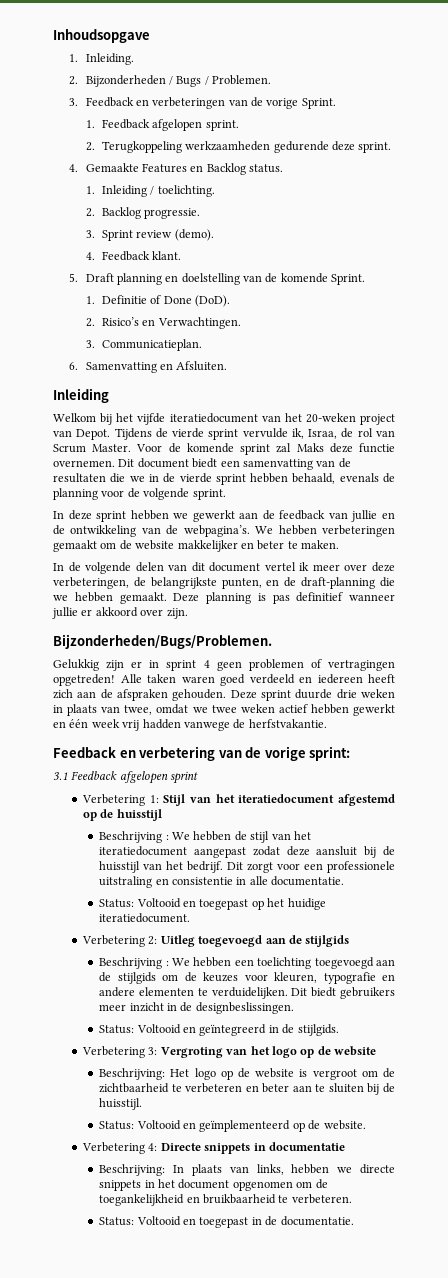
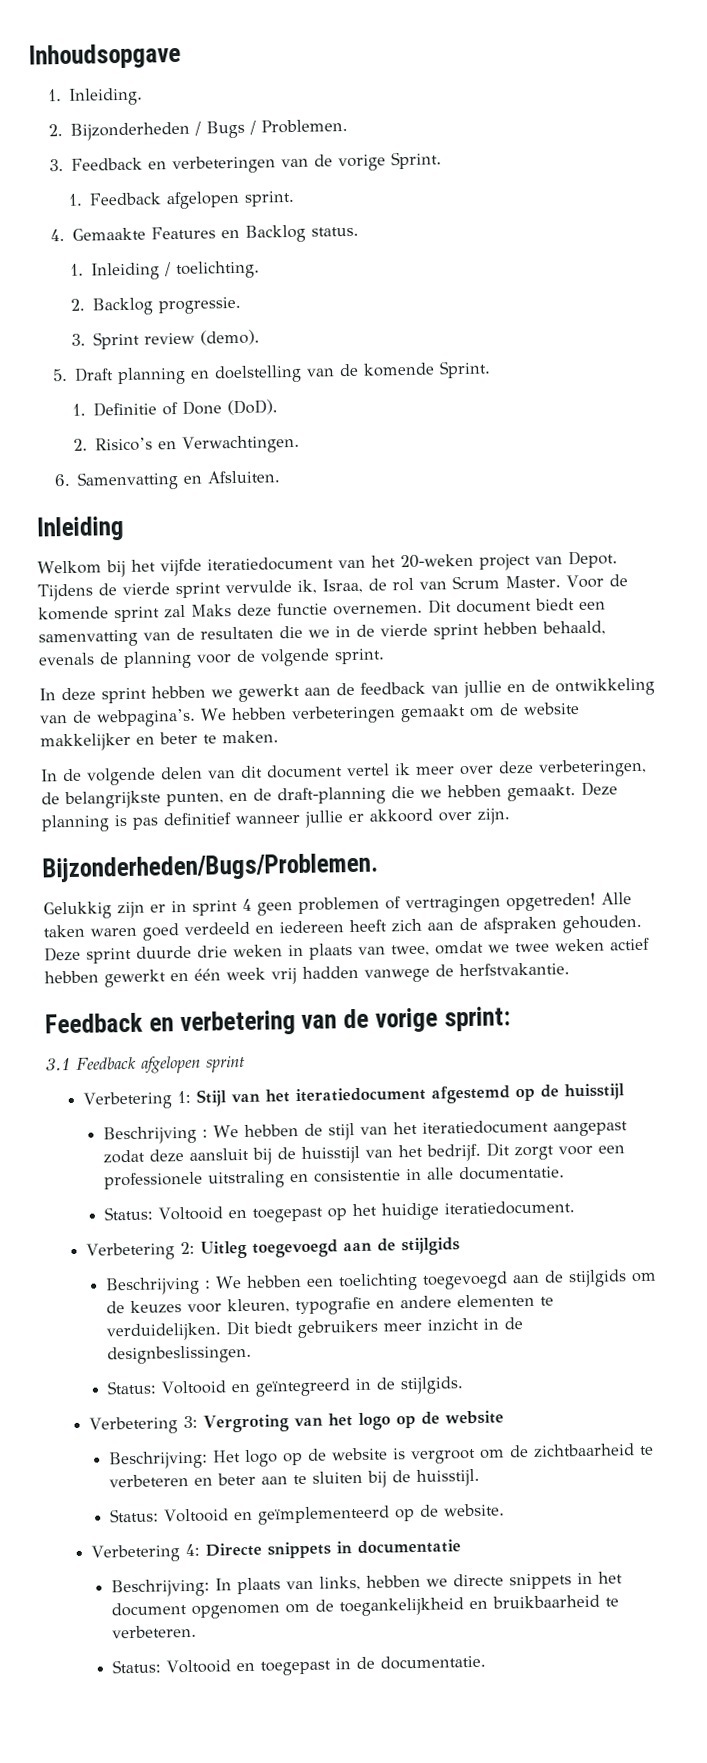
- 2. Terugkoppeling werkzaamheden gedurende deze sprint.
- 4. Feedback klant.
- 3. Communicatieplan.

